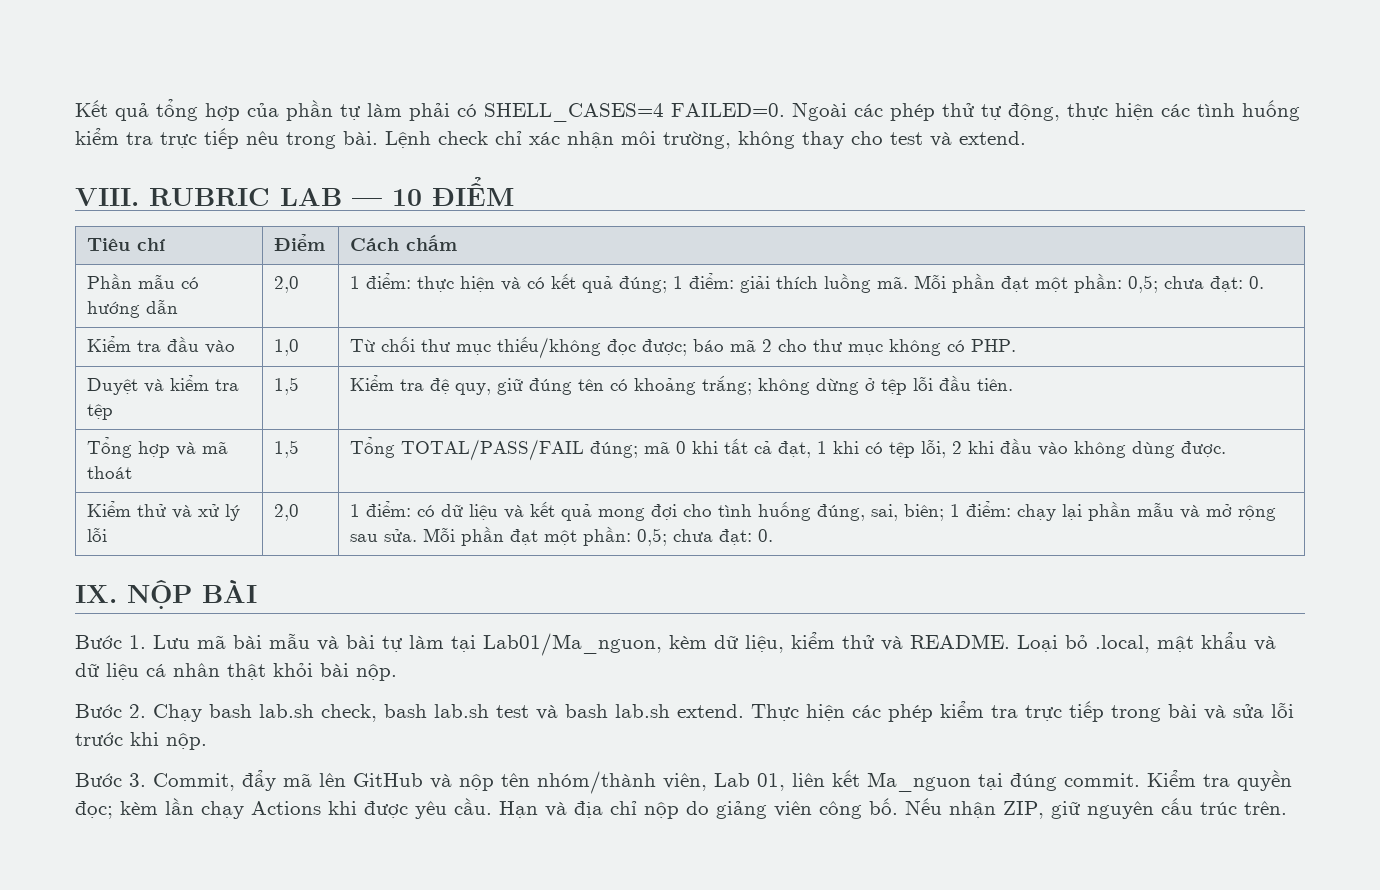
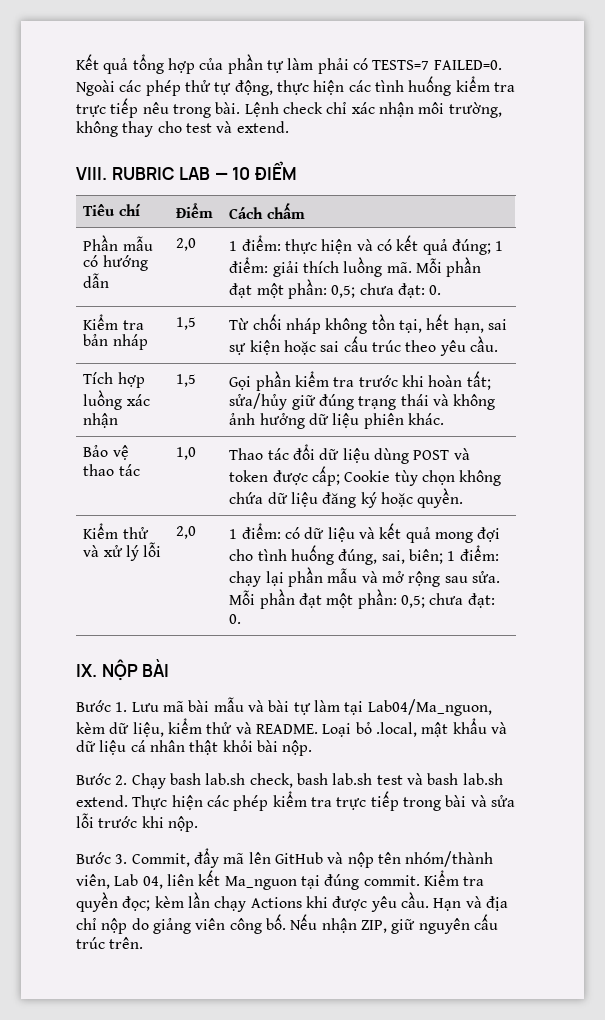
- Kết quả tổng hợp của phần tự làm phải có SHELL_CASES=4 FAILED=0.
+ Kết quả tổng hợp của phần tự làm phải có TESTS=7 FAILED=0.
- Kiểm tra đầu vào | 1,0 | Từ chối thư mục thiếu/không đọc được; báo mã 2 cho thư mục không có PHP.
- Duyệt và kiểm tra tệp | 1,5 | Kiểm tra đệ quy, giữ đúng tên có khoảng trắng; không dừng ở tệp lỗi đầu tiên.
- Tổng hợp và mã thoát | 1,5 | Tổng TOTAL/PASS/FAIL đúng; mã 0 khi tất cả đạt, 1 khi có tệp lỗi, 2 khi đầu vào không dùng được.
+ Kiểm tra bản nháp | 1,5 | Từ chối nháp không tồn tại, hết hạn, sai sự kiện hoặc sai cấu trúc theo yêu cầu.
+ Tích hợp luồng xác nhận | 1,5 | Gọi phần kiểm tra trước khi hoàn tất; sửa/hủy giữ đúng trạng thái và không ảnh hưởng dữ liệu phiên khác.
+ Bảo vệ thao tác | 1,0 | Thao tác đổi dữ liệu dùng POST và token được cấp; Cookie tùy chọn không chứa dữ liệu đăng ký hoặc quyền.
- Bước 1. Lưu mã bài mẫu và bài tự làm tại Lab01/Ma_nguon, kèm dữ liệu, kiểm thử và README.
+ Bước 1. Lưu mã bài mẫu và bài tự làm tại Lab04/Ma_nguon, kèm dữ liệu, kiểm thử và README.
- Bước 3. Commit, đẩy mã lên GitHub và nộp tên nhóm/thành viên, Lab 01, liên kết Ma_nguon tại đúng commit.
+ Bước 3. Commit, đẩy mã lên GitHub và nộp tên nhóm/thành viên, Lab 04, liên kết Ma_nguon tại đúng commit.

